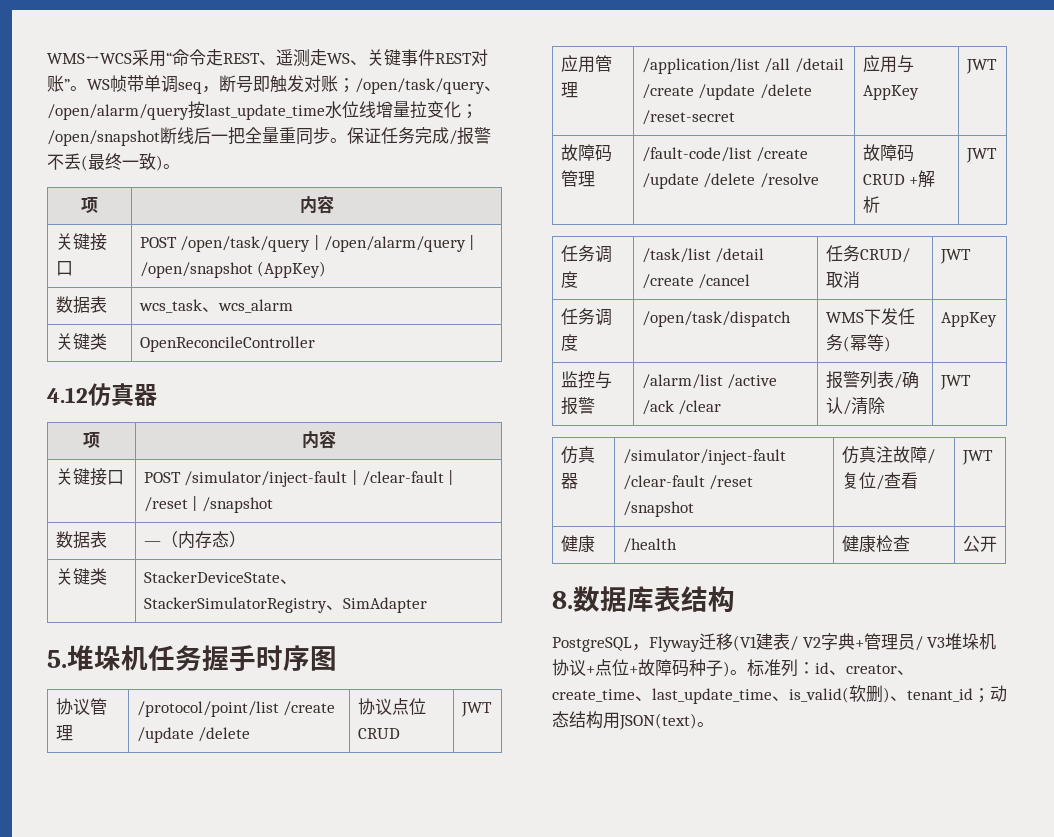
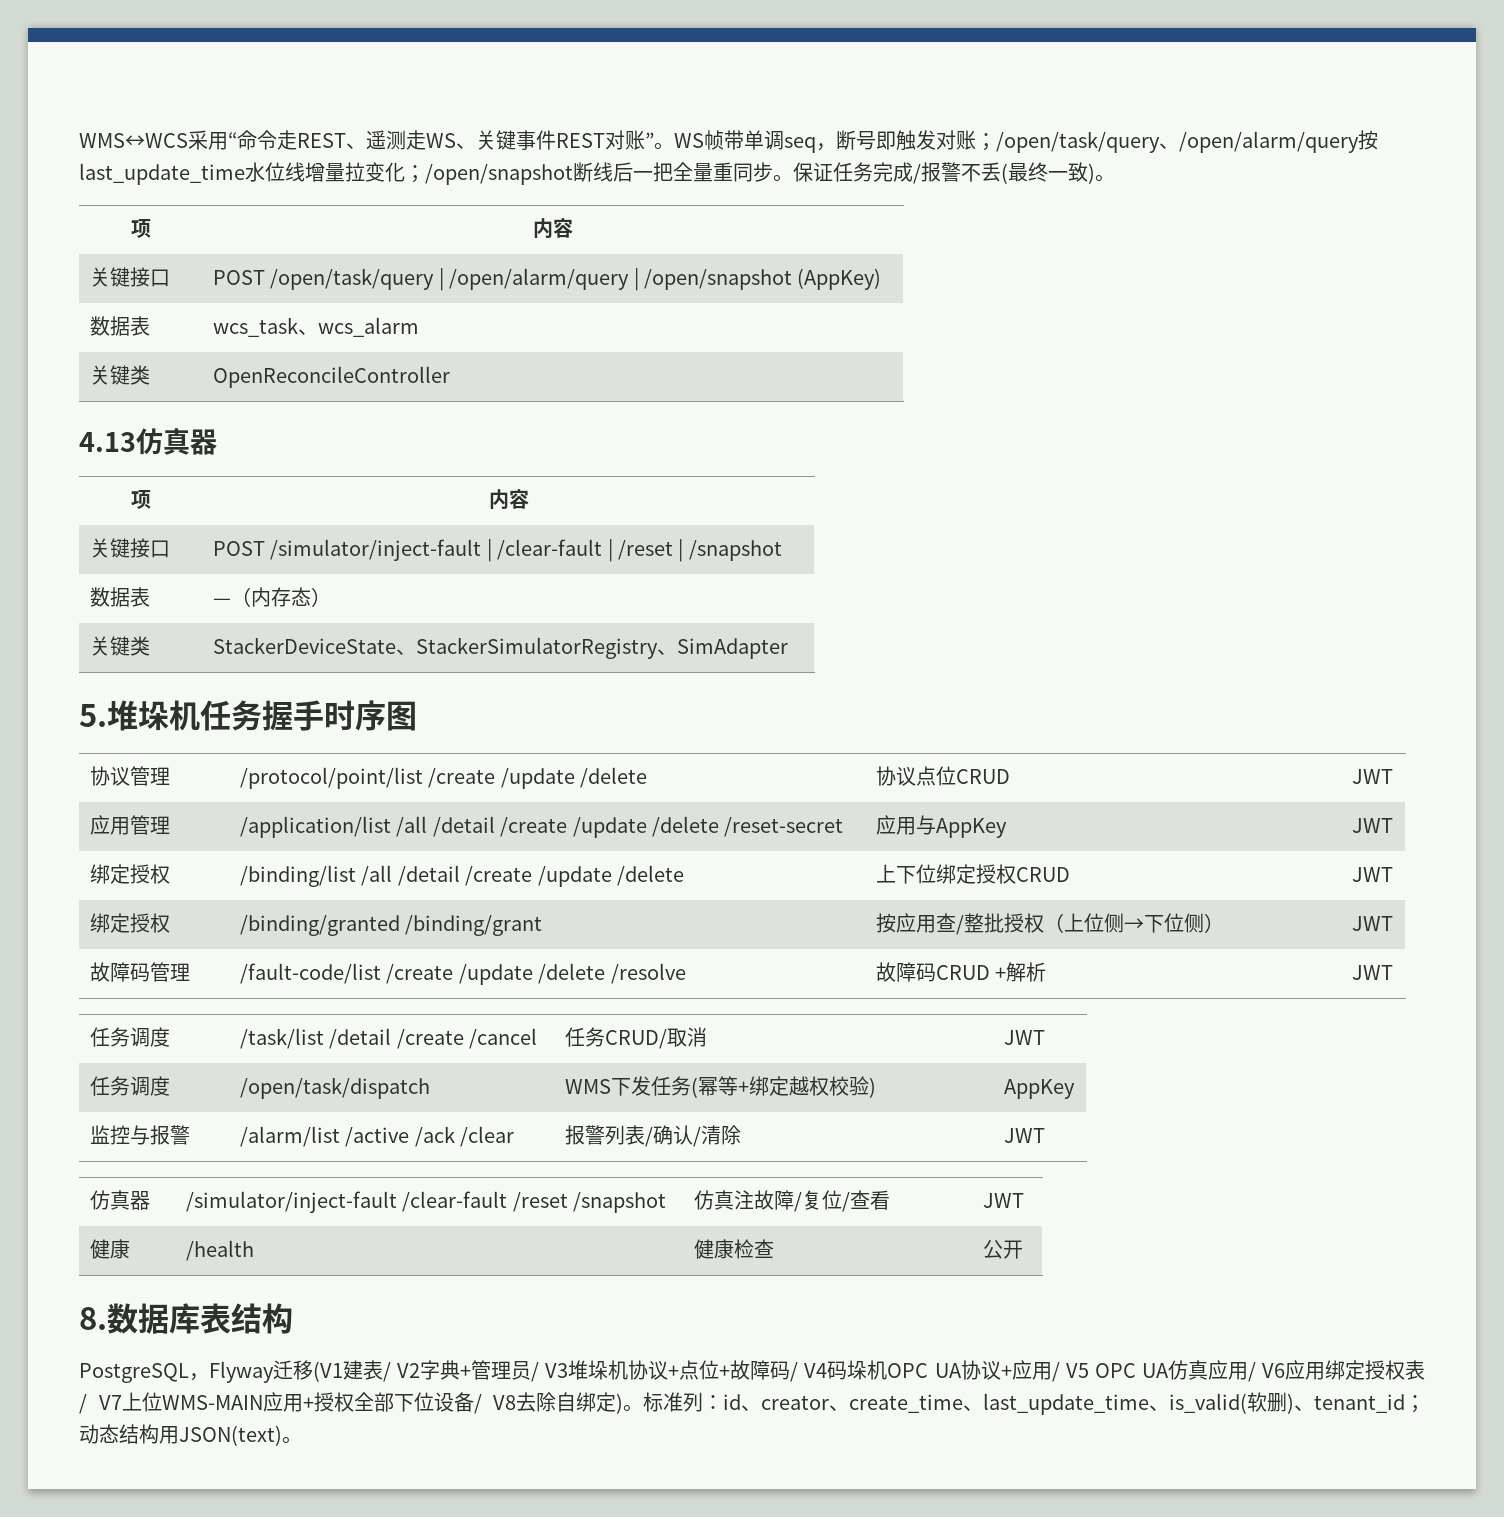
- 4.12仿真器
+ 4.13仿真器
+ 绑定授权 | /binding/list /all /detail /create /update /delete | 上下位绑定授权CRUD | JWT
+ 绑定授权 | /binding/granted /binding/grant | 按应用查/整批授权（上位侧→下位侧） | JWT
- 任务调度 | /open/task/dispatch | WMS下发任务(幂等) | AppKey
+ 任务调度 | /open/task/dispatch | WMS下发任务(幂等+绑定越权校验) | AppKey
- PostgreSQL，Flyway迁移(V1建表/ V2字典+管理员/ V3堆垛机协议+点位+故障码种子)。
+ PostgreSQL，Flyway迁移(V1建表/ V2字典+管理员/ V3堆垛机协议+点位+故障码/ V4码垛机OPC UA协议+应用/ V5 OPC UA仿真应用/ V6应用绑定授权表/ V7上位WMS-MAIN应用+授权全部下位设备/ V8去除自绑定)。

